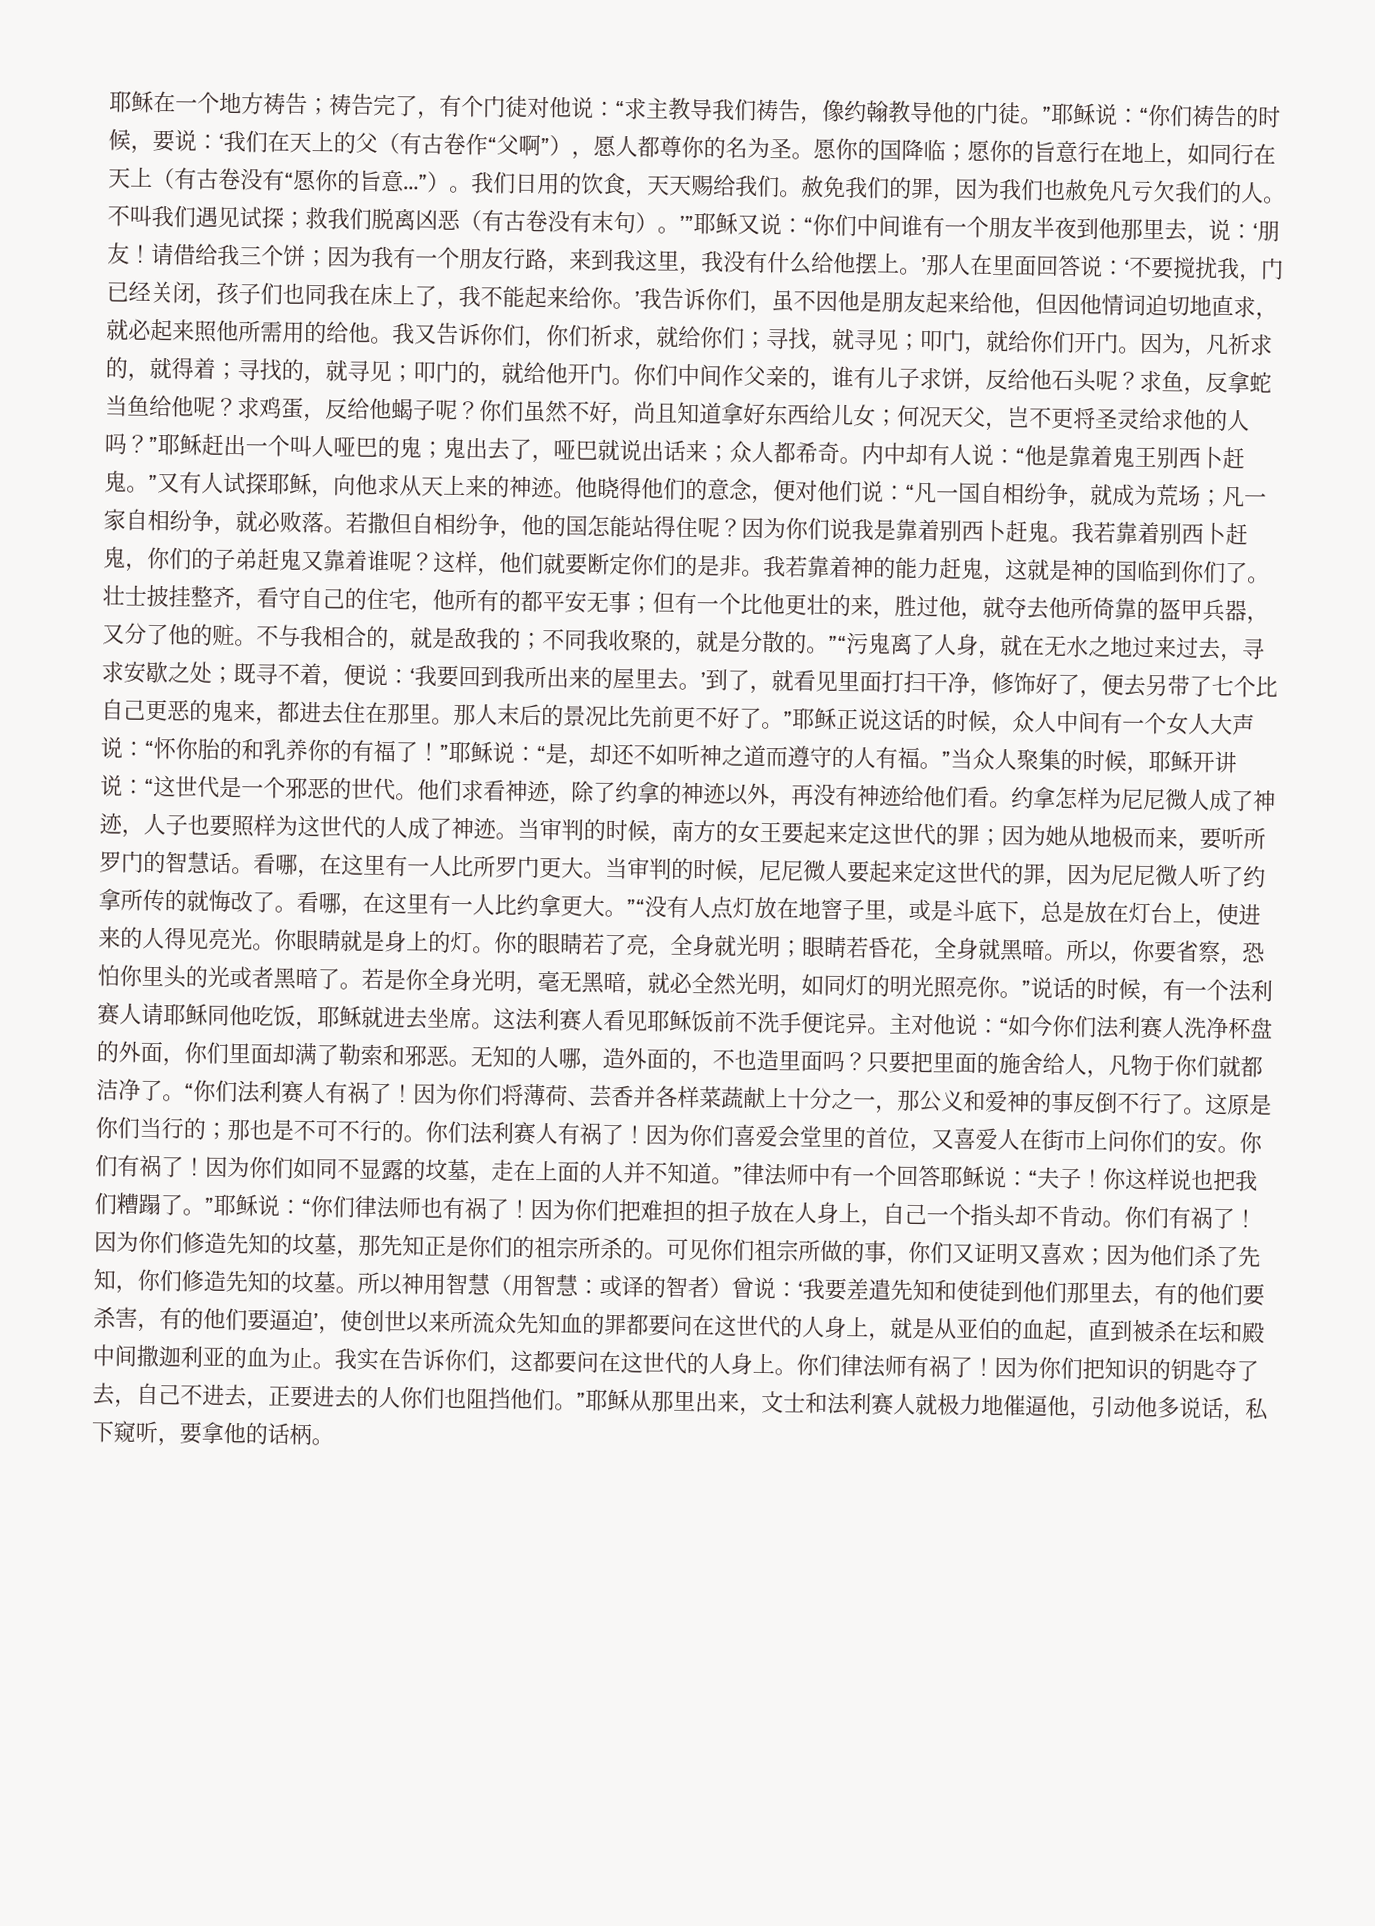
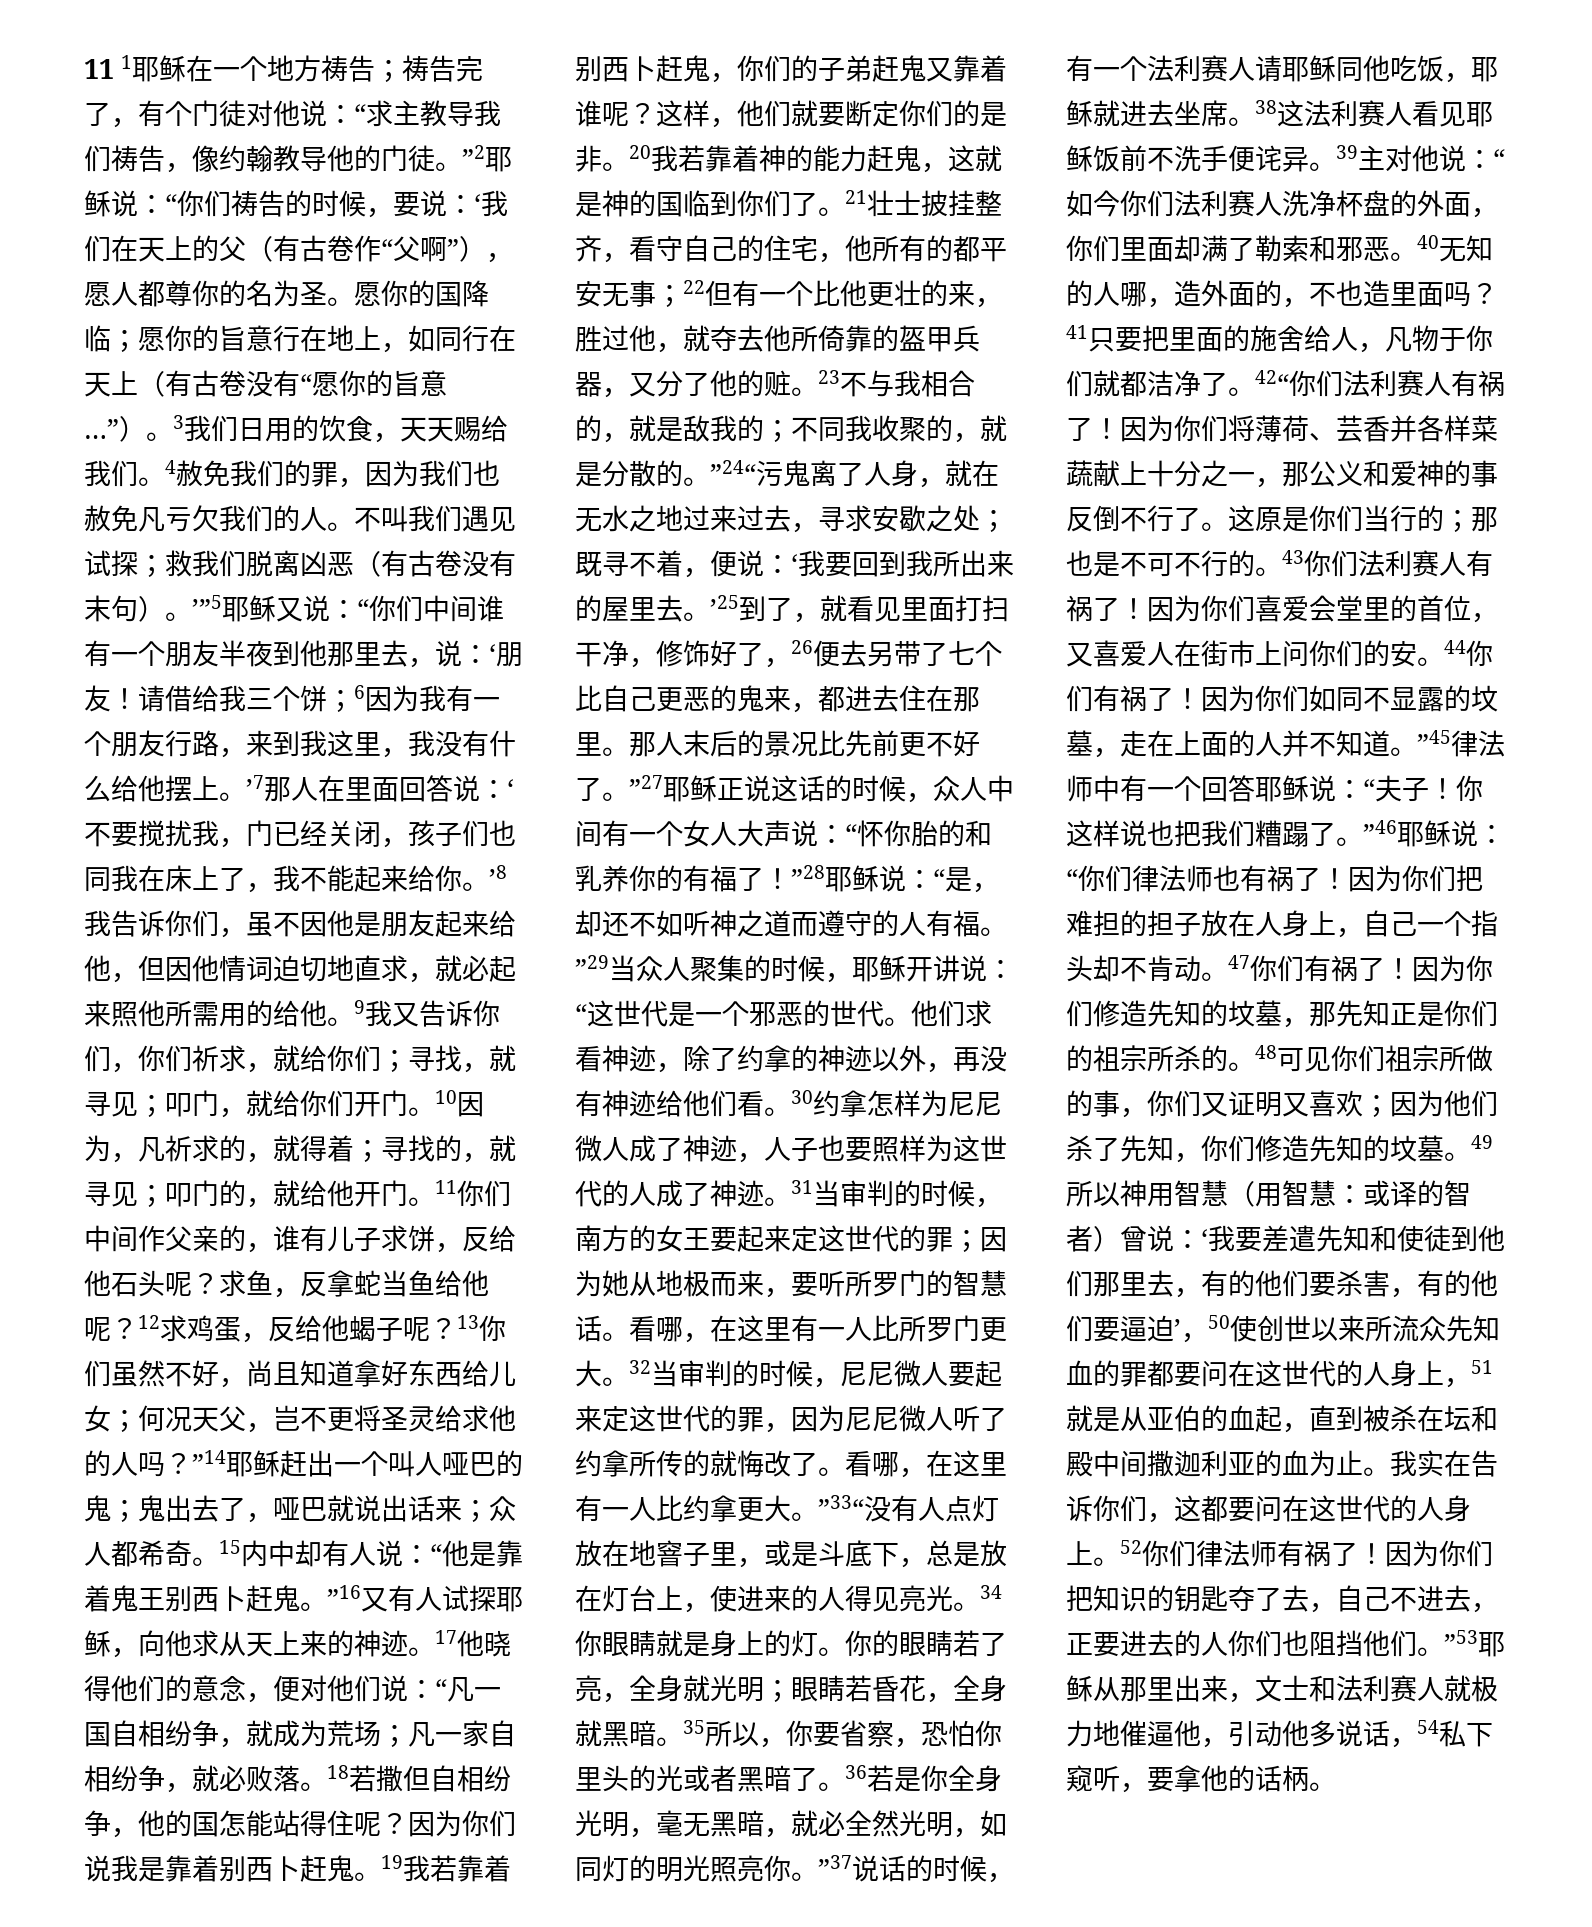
- 耶稣在一个地方祷告；祷告完了，有个门徒对他说：“求主教导我们祷告，像约翰教导他的门徒。”耶稣说：“你们祷告的时候，要说：‘我们在天上的父（有古卷作“父啊”），愿人都尊你的名为圣。
+ 11 1耶稣在一个地方祷告；祷告完了，有个门徒对他说：“求主教导我们祷告，像约翰教导他的门徒。”2耶稣说：“你们祷告的时候，要说：‘我们在天上的父（有古卷作“父啊”），愿人都尊你的名为圣。
- 我们日用的饮食，天天赐给我们。
+ 3我们日用的饮食，天天赐给我们。
- 赦免我们的罪，因为我们也赦免凡亏欠我们的人。
+ 4赦免我们的罪，因为我们也赦免凡亏欠我们的人。
- 不叫我们遇见试探；救我们脱离凶恶（有古卷没有末句）。’”耶稣又说：“你们中间谁有一个朋友半夜到他那里去，说：‘朋友！
+ 不叫我们遇见试探；救我们脱离凶恶（有古卷没有末句）。’”5耶稣又说：“你们中间谁有一个朋友半夜到他那里去，说：‘朋友！
- 请借给我三个饼；因为我有一个朋友行路，来到我这里，我没有什么给他摆上。’那人在里面回答说：‘不要搅扰我，门已经关闭，孩子们也同我在床上了，我不能起来给你。’我告诉你们，虽不因他是朋友起来给他，但因他情词迫切地直求，就必起来照他所需用的给他。
+ 请借给我三个饼；6因为我有一个朋友行路，来到我这里，我没有什么给他摆上。’7那人在里面回答说：‘不要搅扰我，门已经关闭，孩子们也同我在床上了，我不能起来给你。’8我告诉你们，虽不因他是朋友起来给他，但因他情词迫切地直求，就必起来照他所需用的给他。
- 我又告诉你们，你们祈求，就给你们；寻找，就寻见；叩门，就给你们开门。
+ 9我又告诉你们，你们祈求，就给你们；寻找，就寻见；叩门，就给你们开门。
- 因为，凡祈求的，就得着；寻找的，就寻见；叩门的，就给他开门。
+ 10因为，凡祈求的，就得着；寻找的，就寻见；叩门的，就给他开门。
- 你们中间作父亲的，谁有儿子求饼，反给他石头呢？
+ 11你们中间作父亲的，谁有儿子求饼，反给他石头呢？
- 求鸡蛋，反给他蝎子呢？
+ 12求鸡蛋，反给他蝎子呢？
- 你们虽然不好，尚且知道拿好东西给儿女；何况天父，岂不更将圣灵给求他的人吗？”耶稣赶出一个叫人哑巴的鬼；鬼出去了，哑巴就说出话来；众人都希奇。
+ 13你们虽然不好，尚且知道拿好东西给儿女；何况天父，岂不更将圣灵给求他的人吗？”14耶稣赶出一个叫人哑巴的鬼；鬼出去了，哑巴就说出话来；众人都希奇。
- 内中却有人说：“他是靠着鬼王别西卜赶鬼。”又有人试探耶稣，向他求从天上来的神迹。
+ 15内中却有人说：“他是靠着鬼王别西卜赶鬼。”16又有人试探耶稣，向他求从天上来的神迹。
- 他晓得他们的意念，便对他们说：“凡一国自相纷争，就成为荒场；凡一家自相纷争，就必败落。
+ 17他晓得他们的意念，便对他们说：“凡一国自相纷争，就成为荒场；凡一家自相纷争，就必败落。
- 若撒但自相纷争，他的国怎能站得住呢？
+ 18若撒但自相纷争，他的国怎能站得住呢？
- 我若靠着别西卜赶鬼，你们的子弟赶鬼又靠着谁呢？
+ 19我若靠着别西卜赶鬼，你们的子弟赶鬼又靠着谁呢？
- 我若靠着神的能力赶鬼，这就是神的国临到你们了。
+ 20我若靠着神的能力赶鬼，这就是神的国临到你们了。
- 壮士披挂整齐，看守自己的住宅，他所有的都平安无事；但有一个比他更壮的来，胜过他，就夺去他所倚靠的盔甲兵器，又分了他的赃。
+ 21壮士披挂整齐，看守自己的住宅，他所有的都平安无事；22但有一个比他更壮的来，胜过他，就夺去他所倚靠的盔甲兵器，又分了他的赃。
- 不与我相合的，就是敌我的；不同我收聚的，就是分散的。”“污鬼离了人身，就在无水之地过来过去，寻求安歇之处；既寻不着，便说：‘我要回到我所出来的屋里去。’到了，就看见里面打扫干净，修饰好了，便去另带了七个比自己更恶的鬼来，都进去住在那里。
+ 23不与我相合的，就是敌我的；不同我收聚的，就是分散的。”24“污鬼离了人身，就在无水之地过来过去，寻求安歇之处；既寻不着，便说：‘我要回到我所出来的屋里去。’25到了，就看见里面打扫干净，修饰好了，26便去另带了七个比自己更恶的鬼来，都进去住在那里。
- 那人末后的景况比先前更不好了。”耶稣正说这话的时候，众人中间有一个女人大声说：“怀你胎的和乳养你的有福了！”耶稣说：“是，却还不如听神之道而遵守的人有福。”当众人聚集的时候，耶稣开讲说：“这世代是一个邪恶的世代。
+ 那人末后的景况比先前更不好了。”27耶稣正说这话的时候，众人中间有一个女人大声说：“怀你胎的和乳养你的有福了！”28耶稣说：“是，却还不如听神之道而遵守的人有福。”29当众人聚集的时候，耶稣开讲说：“这世代是一个邪恶的世代。
- 约拿怎样为尼尼微人成了神迹，人子也要照样为这世代的人成了神迹。
+ 30约拿怎样为尼尼微人成了神迹，人子也要照样为这世代的人成了神迹。
- 当审判的时候，南方的女王要起来定这世代的罪；因为她从地极而来，要听所罗门的智慧话。
+ 31当审判的时候，南方的女王要起来定这世代的罪；因为她从地极而来，要听所罗门的智慧话。
- 当审判的时候，尼尼微人要起来定这世代的罪，因为尼尼微人听了约拿所传的就悔改了。
+ 32当审判的时候，尼尼微人要起来定这世代的罪，因为尼尼微人听了约拿所传的就悔改了。
- 看哪，在这里有一人比约拿更大。”“没有人点灯放在地窨子里，或是斗底下，总是放在灯台上，使进来的人得见亮光。
+ 看哪，在这里有一人比约拿更大。”33“没有人点灯放在地窨子里，或是斗底下，总是放在灯台上，使进来的人得见亮光。
- 你眼睛就是身上的灯。
+ 34你眼睛就是身上的灯。
- 所以，你要省察，恐怕你里头的光或者黑暗了。
+ 35所以，你要省察，恐怕你里头的光或者黑暗了。
- 若是你全身光明，毫无黑暗，就必全然光明，如同灯的明光照亮你。”说话的时候，有一个法利赛人请耶稣同他吃饭，耶稣就进去坐席。
+ 36若是你全身光明，毫无黑暗，就必全然光明，如同灯的明光照亮你。”37说话的时候，有一个法利赛人请耶稣同他吃饭，耶稣就进去坐席。
- 这法利赛人看见耶稣饭前不洗手便诧异。
+ 38这法利赛人看见耶稣饭前不洗手便诧异。
- 主对他说：“如今你们法利赛人洗净杯盘的外面，你们里面却满了勒索和邪恶。
+ 39主对他说：“如今你们法利赛人洗净杯盘的外面，你们里面却满了勒索和邪恶。
- 无知的人哪，造外面的，不也造里面吗？
+ 40无知的人哪，造外面的，不也造里面吗？
- 只要把里面的施舍给人，凡物于你们就都洁净了。
+ 41只要把里面的施舍给人，凡物于你们就都洁净了。
- “你们法利赛人有祸了！
+ 42“你们法利赛人有祸了！
- 这原是你们当行的；那也是不可不行的。你们法利赛人有祸了！
+ 这原是你们当行的；那也是不可不行的。43你们法利赛人有祸了！
- 因为你们喜爱会堂里的首位，又喜爱人在街市上问你们的安。你们有祸了！
+ 因为你们喜爱会堂里的首位，又喜爱人在街市上问你们的安。44你们有祸了！
- 因为你们如同不显露的坟墓，走在上面的人并不知道。”律法师中有一个回答耶稣说：“夫子！
+ 因为你们如同不显露的坟墓，走在上面的人并不知道。”45律法师中有一个回答耶稣说：“夫子！
- 你这样说也把我们糟蹋了。”耶稣说：“你们律法师也有祸了！
+ 你这样说也把我们糟蹋了。”46耶稣说：“你们律法师也有祸了！
- 因为你们把难担的担子放在人身上，自己一个指头却不肯动。你们有祸了！
+ 因为你们把难担的担子放在人身上，自己一个指头却不肯动。47你们有祸了！
- 可见你们祖宗所做的事，你们又证明又喜欢；因为他们杀了先知，你们修造先知的坟墓。
+ 48可见你们祖宗所做的事，你们又证明又喜欢；因为他们杀了先知，你们修造先知的坟墓。
- 所以神用智慧（用智慧：或译的智者）曾说：‘我要差遣先知和使徒到他们那里去，有的他们要杀害，有的他们要逼迫’，使创世以来所流众先知血的罪都要问在这世代的人身上，就是从亚伯的血起，直到被杀在坛和殿中间撒迦利亚的血为止。
+ 49所以神用智慧（用智慧：或译的智者）曾说：‘我要差遣先知和使徒到他们那里去，有的他们要杀害，有的他们要逼迫’，50使创世以来所流众先知血的罪都要问在这世代的人身上，51就是从亚伯的血起，直到被杀在坛和殿中间撒迦利亚的血为止。
- 你们律法师有祸了！
+ 52你们律法师有祸了！
- 因为你们把知识的钥匙夺了去，自己不进去，正要进去的人你们也阻挡他们。”耶稣从那里出来，文士和法利赛人就极力地催逼他，引动他多说话，私下窥听，要拿他的话柄。
+ 因为你们把知识的钥匙夺了去，自己不进去，正要进去的人你们也阻挡他们。”53耶稣从那里出来，文士和法利赛人就极力地催逼他，引动他多说话，54私下窥听，要拿他的话柄。

